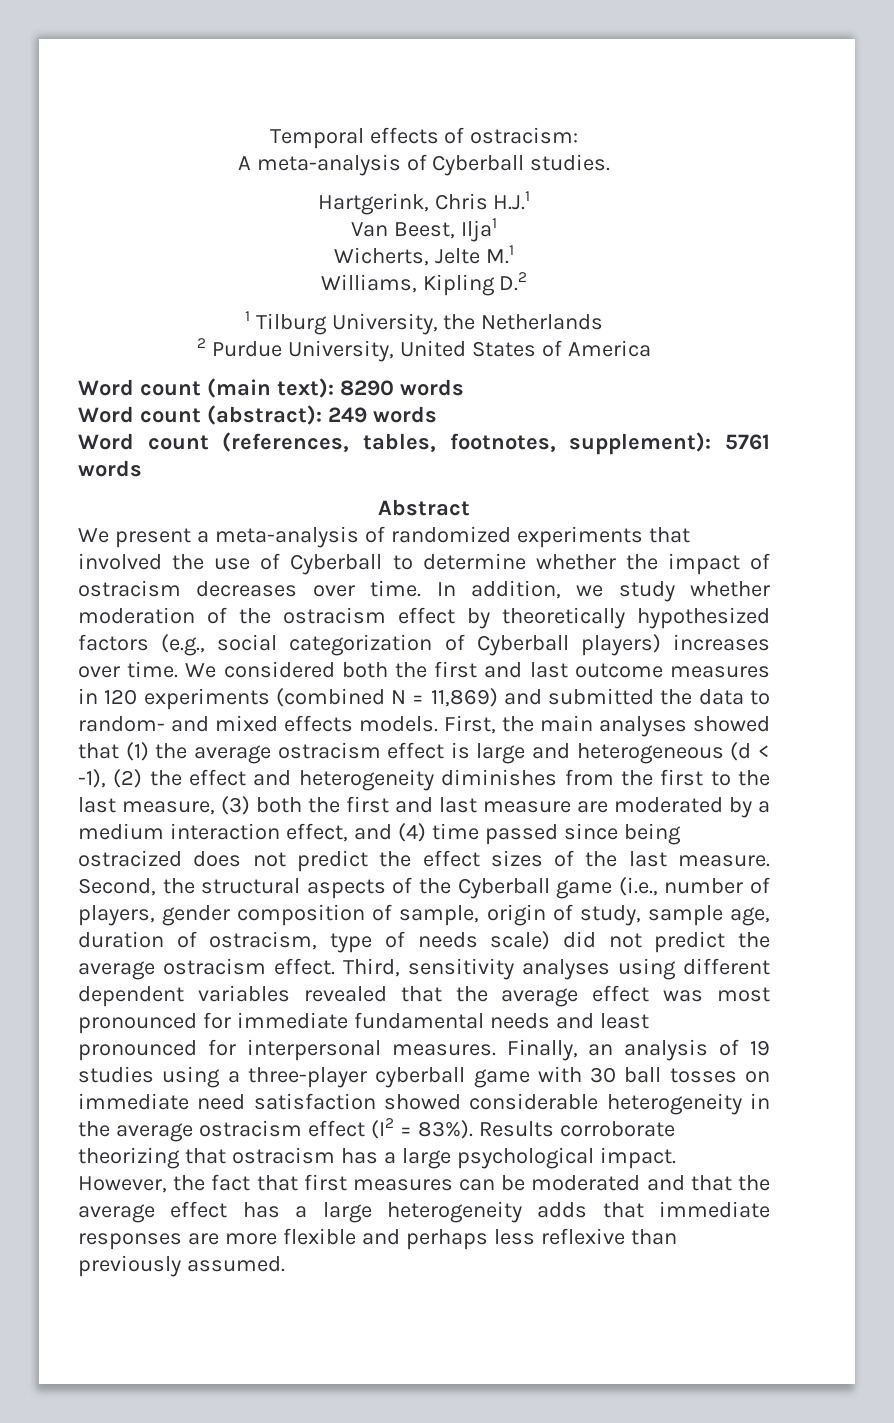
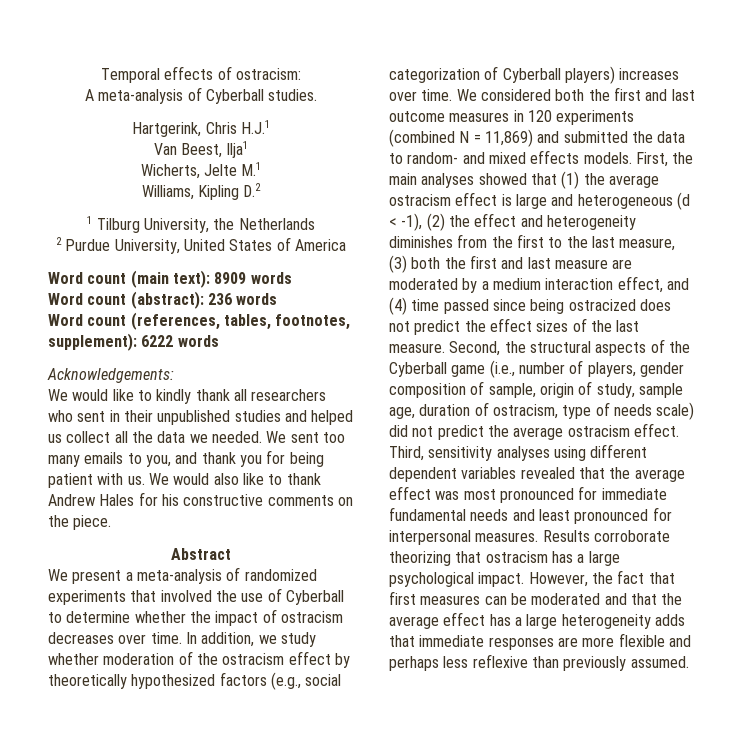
- Word count (main text): 8290 words
+ Word count (main text): 8909 words
- Word count (abstract): 249 words
+ Word count (abstract): 236 words
- Word count (references, tables, footnotes, supplement): 5761 words
+ Word count (references, tables, footnotes, supplement): 6222 words
+ Acknowledgements:
+ We would like to kindly thank all researchers who sent in their unpublished studies and helped us collect all the data we needed. We sent too many emails to you, and thank you for being patient with us. We would also like to thank Andrew Hales for his constructive comments on the piece.
- Finally, an analysis of 19 studies using a three-player cyberball game with 30 ball tosses on immediate need satisfaction showed considerable heterogeneity in the average ostracism effect (I2 = 83%).

